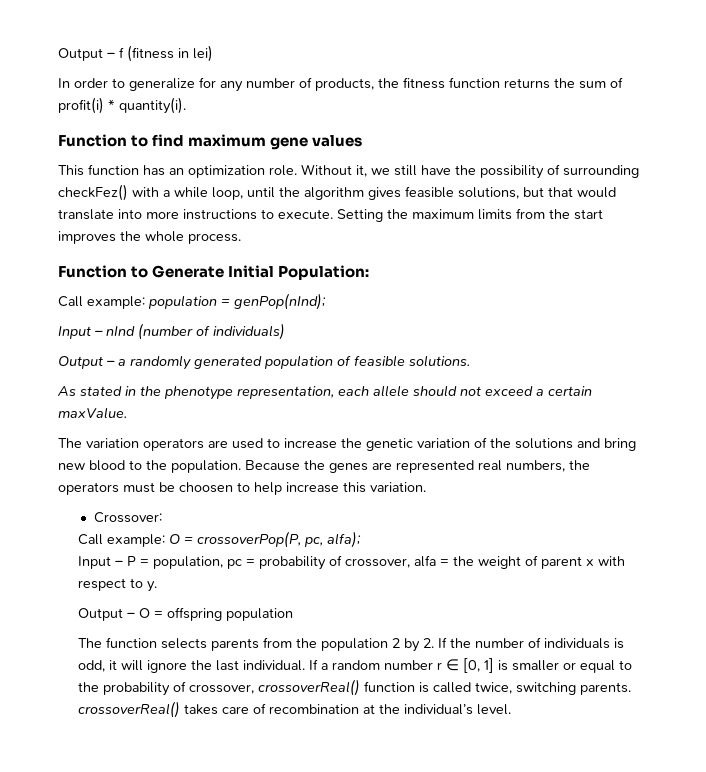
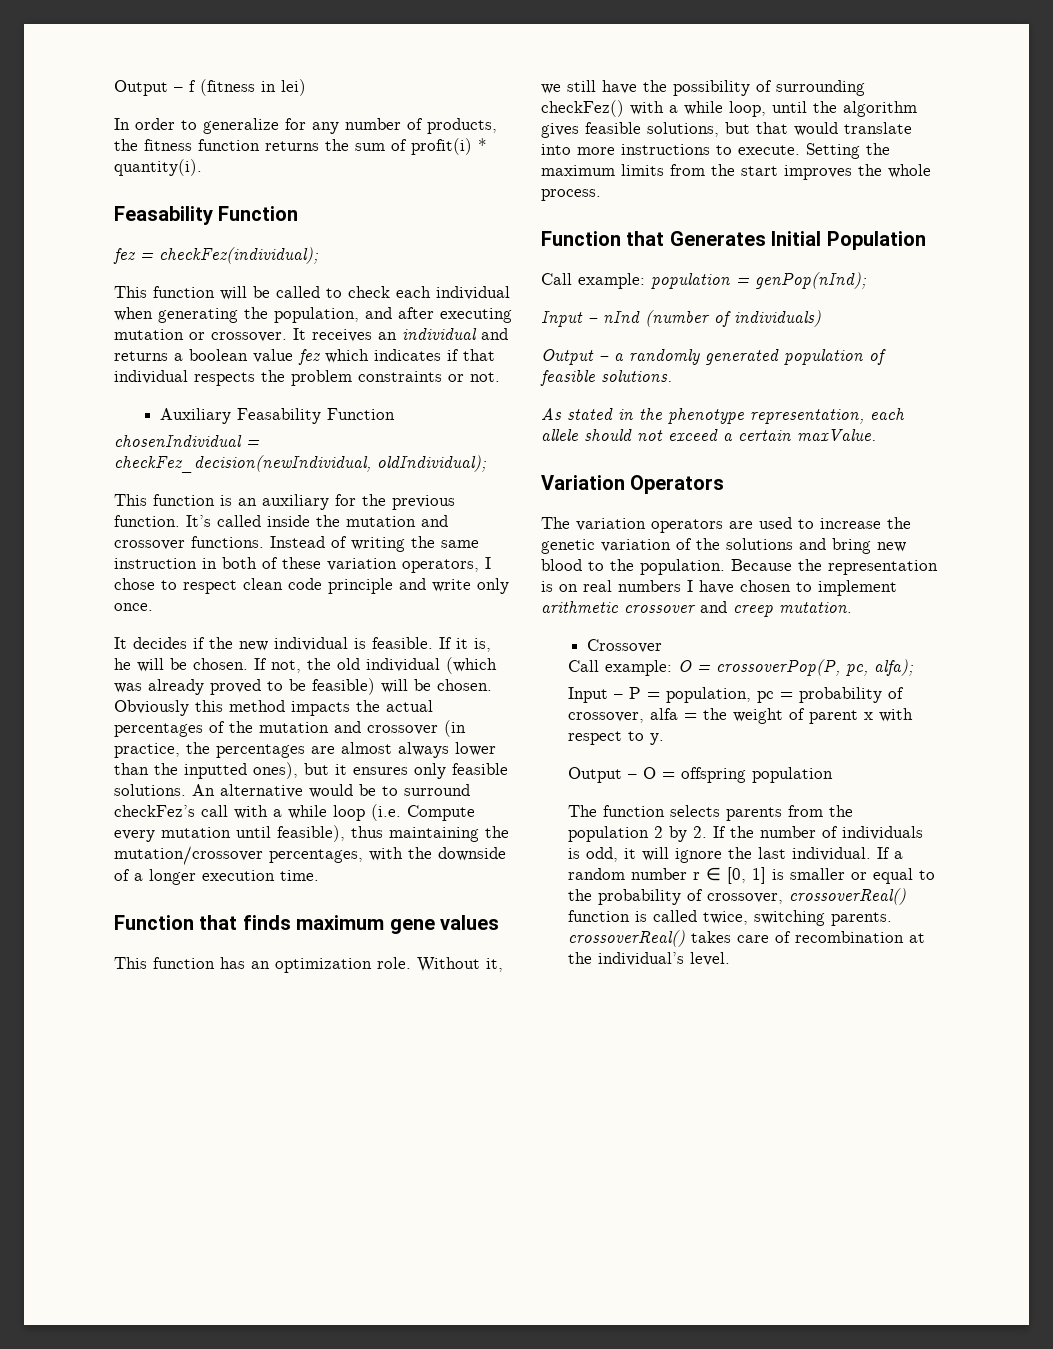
  In order to generalize for any number of products, the fitness function returns the sum of profit(i) * quantity(i).
- Function to find maximum gene values
+ Feasability Function
+ fez = checkFez(individual);
+ This function will be called to check each individual when generating the population, and after executing mutation or crossover. It receives an individual and returns a boolean value fez which indicates if that individual respects the problem constraints or not.
+ Auxiliary Feasability Function
+ chosenIndividual = checkFez_decision(newIndividual, oldIndividual);
+ This function is an auxiliary for the previous function. It’s called inside the mutation and crossover functions. Instead of writing the same instruction in both of these variation operators, I chose to respect clean code principle and write only once.
+ It decides if the new individual is feasible. If it is, he will be chosen. If not, the old individual (which was already proved to be feasible) will be chosen. Obviously this method impacts the actual percentages of the mutation and crossover (in practice, the percentages are almost always lower than the inputted ones), but it ensures only feasible solutions. An alternative would be to surround checkFez’s call with a while loop (i.e. Compute every mutation until feasible), thus maintaining the mutation/crossover percentages, with the downside of a longer execution time.
+ Function that finds maximum gene values
- Function to Generate Initial Population:
+ Function that Generates Initial Population
+ Variation Operators
- Because the genes are represented real numbers, the operators must be choosen to help increase this variation.
- Crossover:
+ Because the representation is on real numbers I have chosen to implement arithmetic crossover and creep mutation.
+ Crossover

